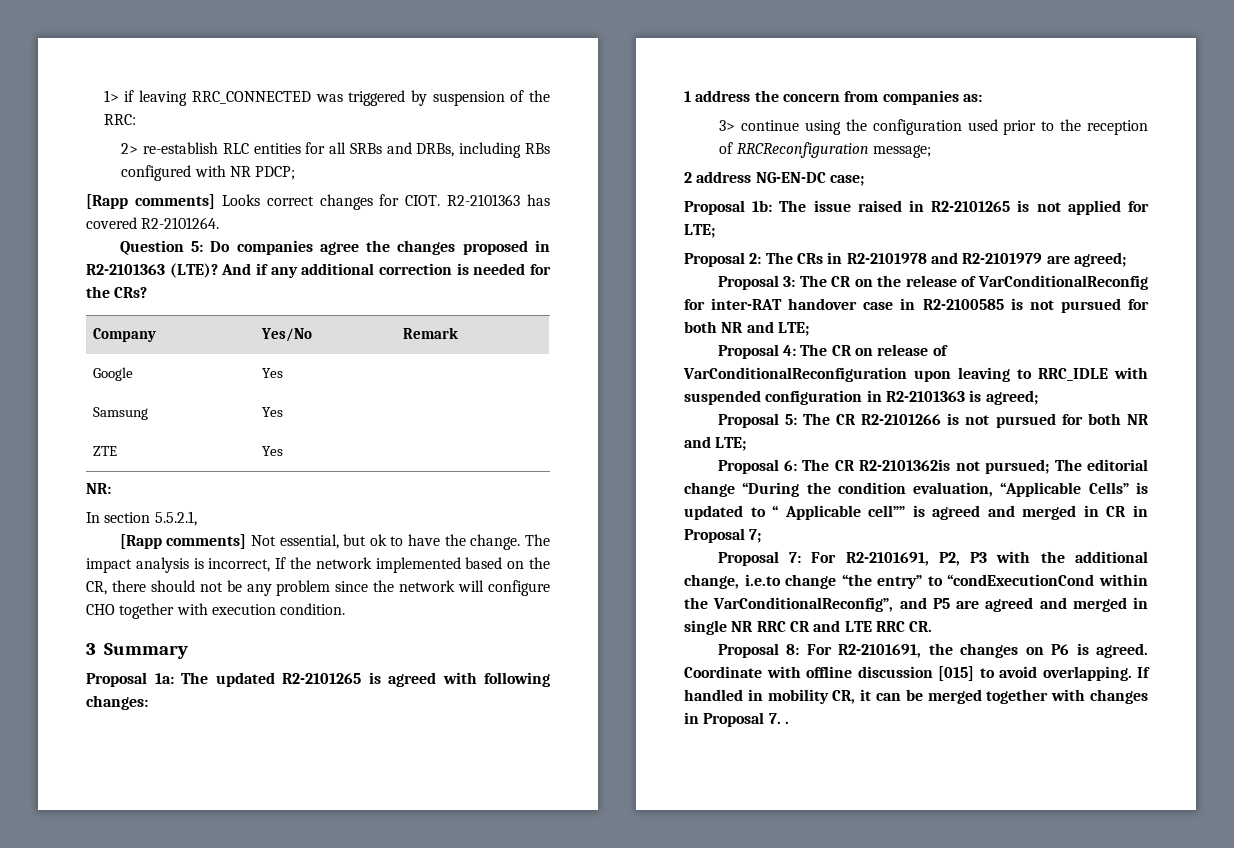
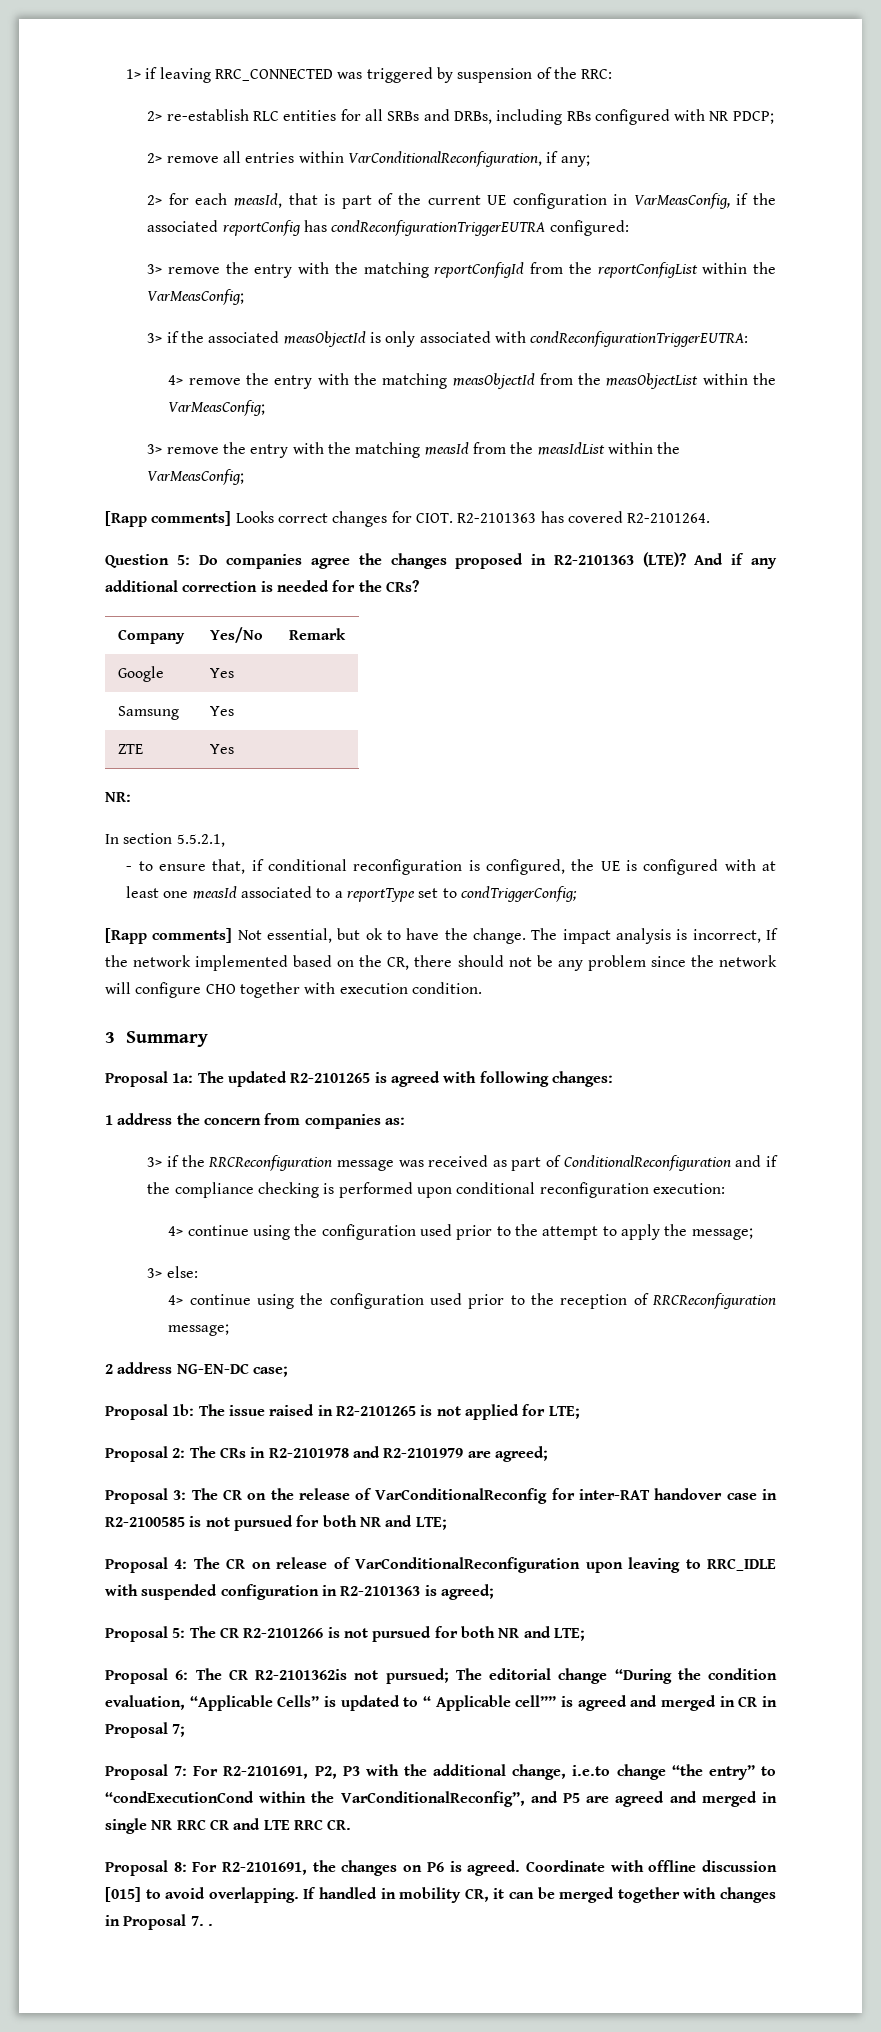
+ 2> remove all entries within VarConditionalReconfiguration, if any;
+ 2> for each measId, that is part of the current UE configuration in VarMeasConfig, if the associated reportConfig has condReconfigurationTriggerEUTRA configured:
+ 3> remove the entry with the matching reportConfigId from the reportConfigList within the VarMeasConfig;
+ 3> if the associated measObjectId is only associated with condReconfigurationTriggerEUTRA:
+ 4> remove the entry with the matching measObjectId from the measObjectList within the VarMeasConfig;
+ 3> remove the entry with the matching measId from the measIdList within the VarMeasConfig;
+ - to ensure that, if conditional reconfiguration is configured, the UE is configured with at least one measId associated to a reportType set to condTriggerConfig;
- 3> continue using the configuration used prior to the reception of RRCReconfiguration message;
+ 3> if the RRCReconfiguration message was received as part of ConditionalReconfiguration and if the compliance checking is performed upon conditional reconfiguration execution:
+ 4> continue using the configuration used prior to the attempt to apply the message;
+ 3> else:
+ 4> continue using the configuration used prior to the reception of RRCReconfiguration message;

